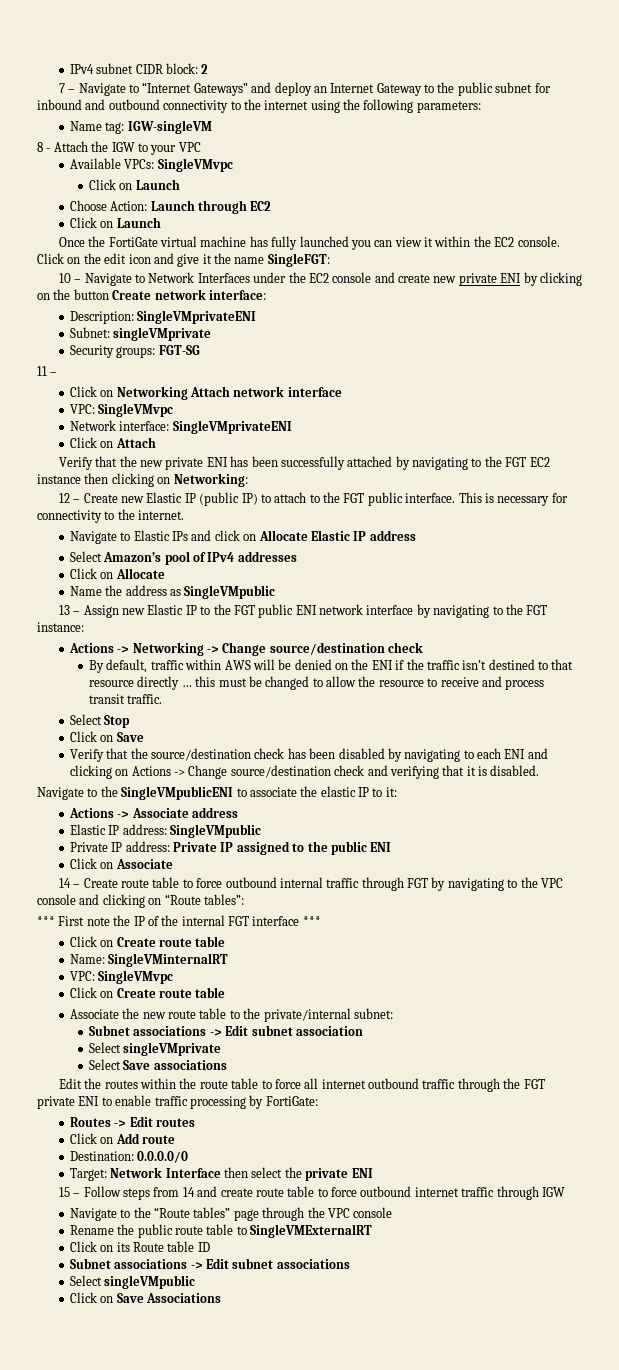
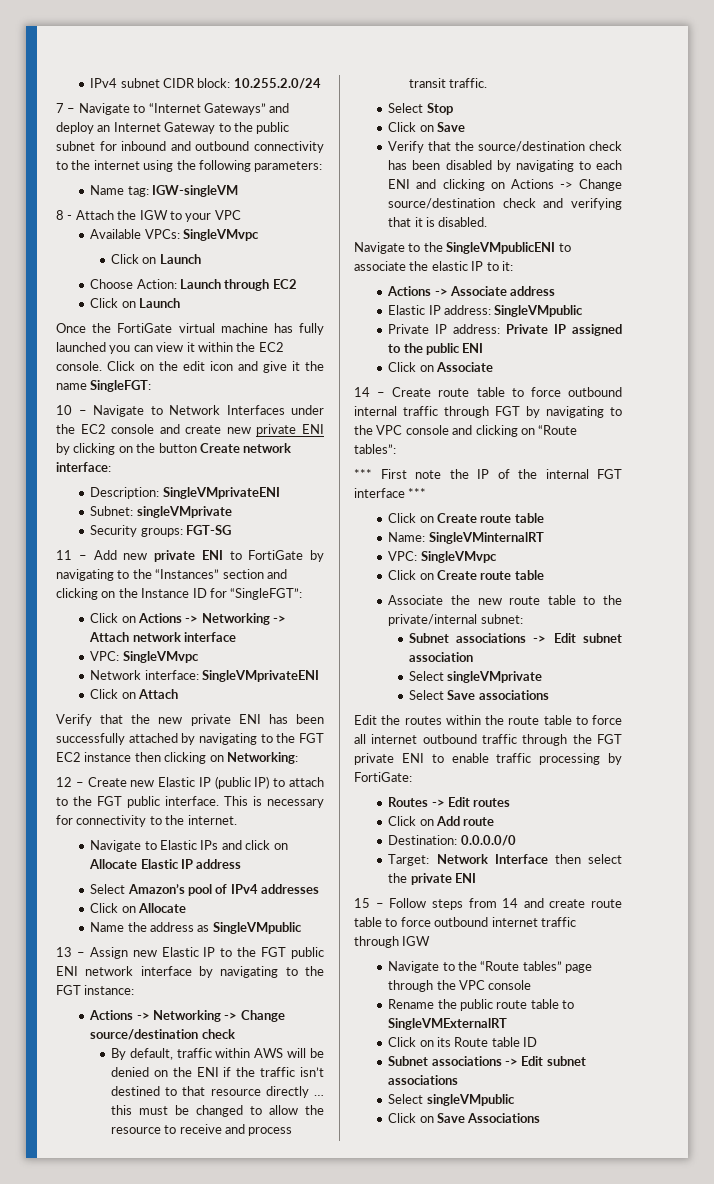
- IPv4 subnet CIDR block: 2
+ IPv4 subnet CIDR block: 10.255.2.0/24
- 11 –
- Click on Networking Attach network interface
+ 11 – Add new private ENI to FortiGate by navigating to the “Instances” section and clicking on the Instance ID for “SingleFGT”:
+ Click on Actions -> Networking -> Attach network interface

